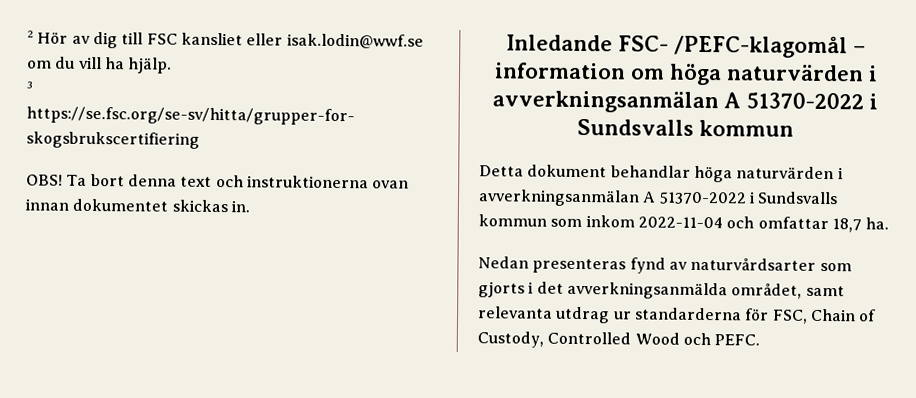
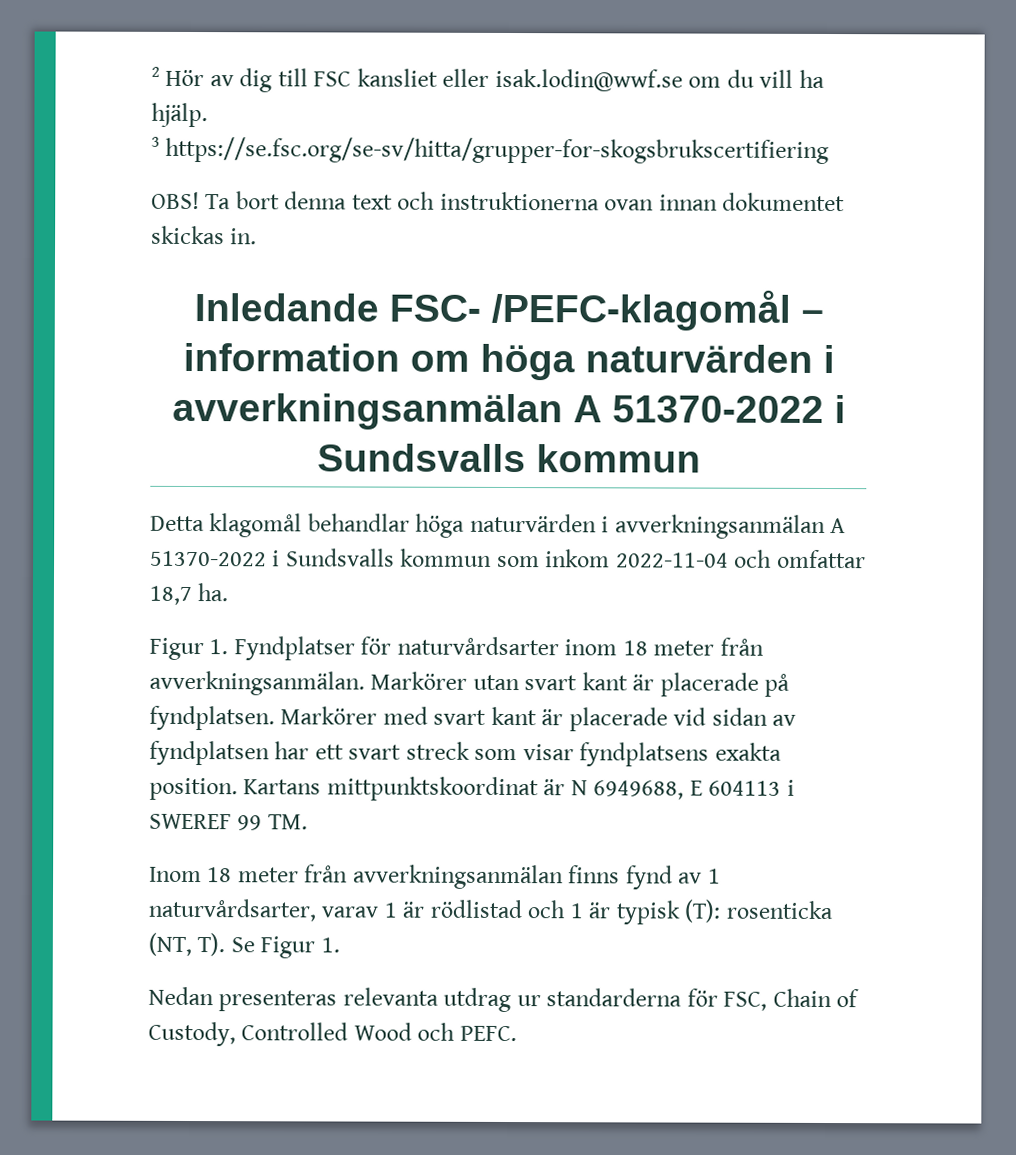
- Detta dokument behandlar höga naturvärden i avverkningsanmälan A 51370-2022 i Sundsvalls kommun som inkom 2022-11-04 och omfattar 18,7 ha.
+ Detta klagomål behandlar höga naturvärden i avverkningsanmälan A 51370-2022 i Sundsvalls kommun som inkom 2022-11-04 och omfattar 18,7 ha.
- Nedan presenteras fynd av naturvårdsarter som gjorts i det avverkningsanmälda området, samt relevanta utdrag ur standarderna för FSC, Chain of Custody, Controlled Wood och PEFC.
+ Figur 1. Fyndplatser för naturvårdsarter inom 18 meter från avverkningsanmälan. Markörer utan svart kant är placerade på fyndplatsen. Markörer med svart kant är placerade vid sidan av fyndplatsen har ett svart streck som visar fyndplatsens exakta position. Kartans mittpunktskoordinat är N 6949688, E 604113 i SWEREF 99 TM.
+ Inom 18 meter från avverkningsanmälan finns fynd av 1 naturvårdsarter, varav 1 är rödlistad och 1 är typisk (T): rosenticka (NT, T). Se Figur 1.
+ Nedan presenteras relevanta utdrag ur standarderna för FSC, Chain of Custody, Controlled Wood och PEFC.

